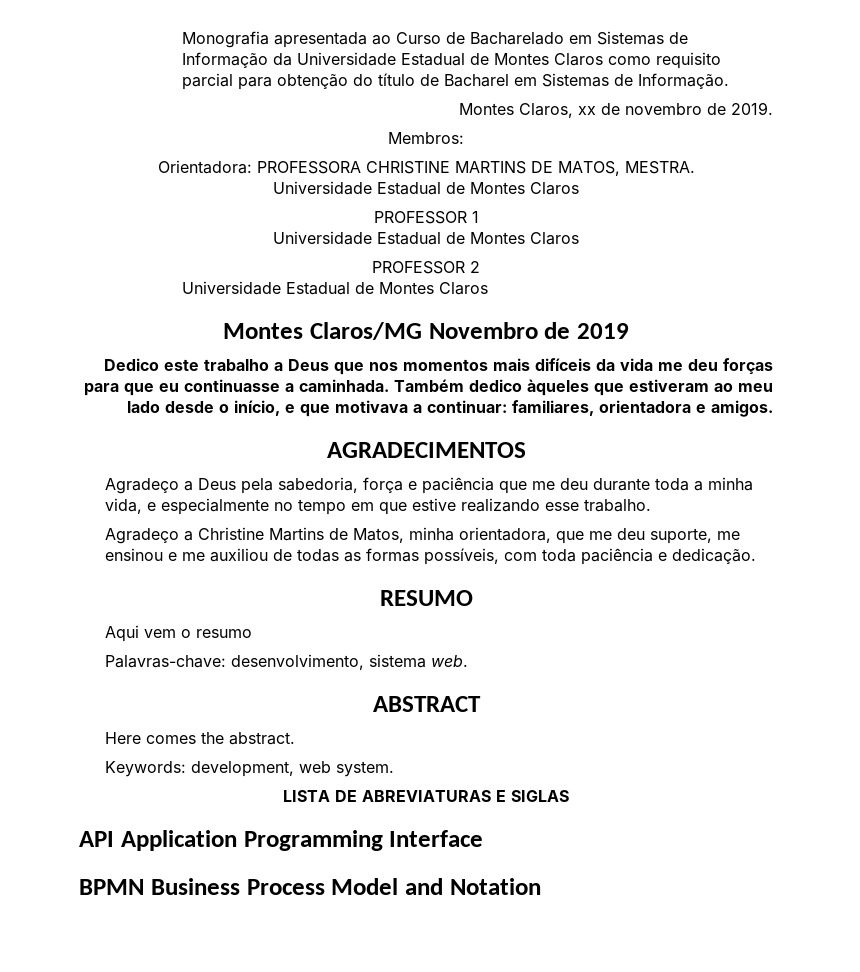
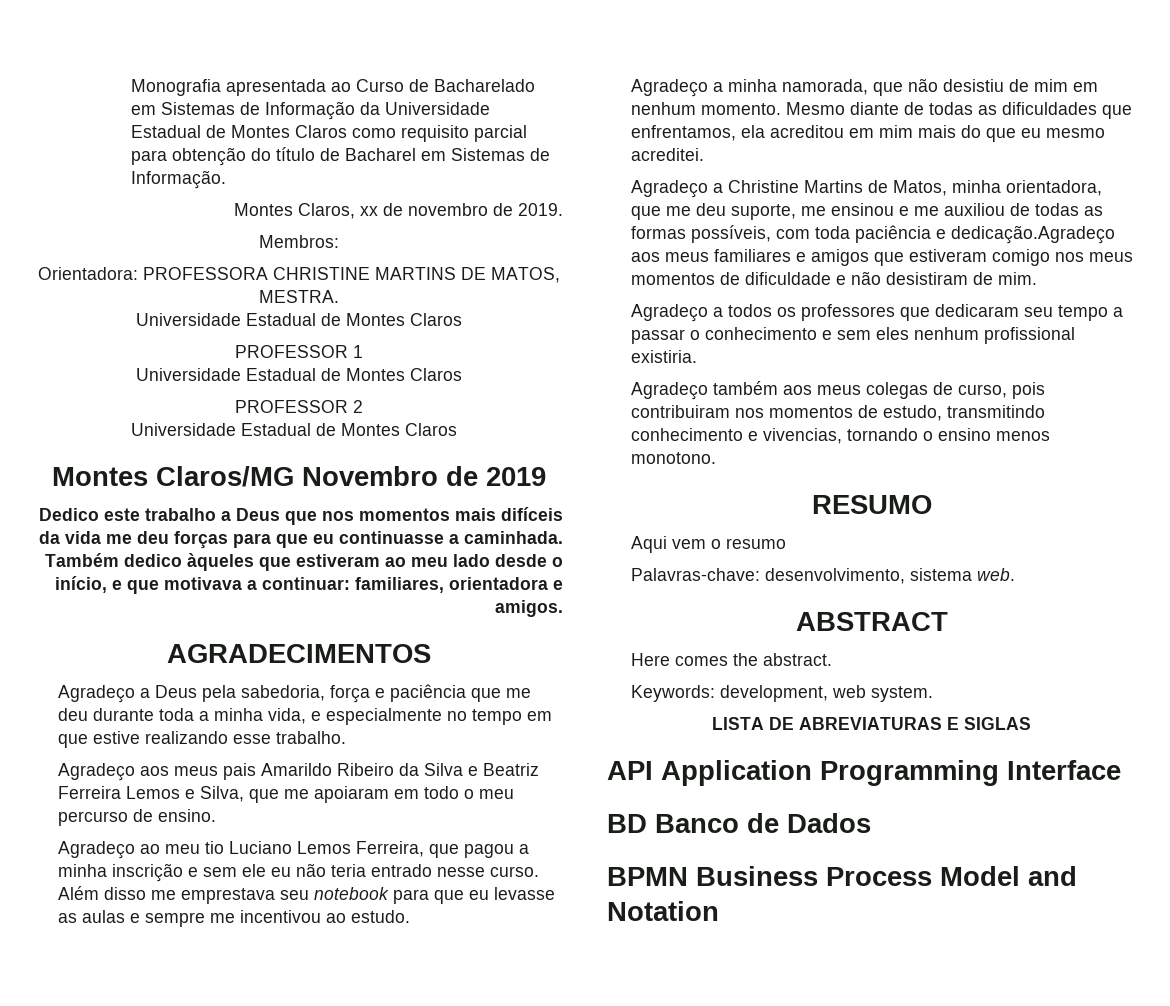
+ Agradeço aos meus pais Amarildo Ribeiro da Silva e Beatriz Ferreira Lemos e Silva, que me apoiaram em todo o meu percurso de ensino.
+ Agradeço ao meu tio Luciano Lemos Ferreira, que pagou a minha inscrição e sem ele eu não teria entrado nesse curso. Além disso me emprestava seu notebook para que eu levasse as aulas e sempre me incentivou ao estudo.
+ Agradeço a minha namorada, que não desistiu de mim em nenhum momento. Mesmo diante de todas as dificuldades que enfrentamos, ela acreditou em mim mais do que eu mesmo acreditei.
- Agradeço a Christine Martins de Matos, minha orientadora, que me deu suporte, me ensinou e me auxiliou de todas as formas possíveis, com toda paciência e dedicação.
+ Agradeço a Christine Martins de Matos, minha orientadora, que me deu suporte, me ensinou e me auxiliou de todas as formas possíveis, com toda paciência e dedicação.Agradeço aos meus familiares e amigos que estiveram comigo nos meus momentos de dificuldade e não desistiram de mim.
+ Agradeço a todos os professores que dedicaram seu tempo a passar o conhecimento e sem eles nenhum profissional existiria.
+ Agradeço também aos meus colegas de curso, pois contribuiram nos momentos de estudo, transmitindo conhecimento e vivencias, tornando o ensino menos monotono.
+ BD Banco de Dados

